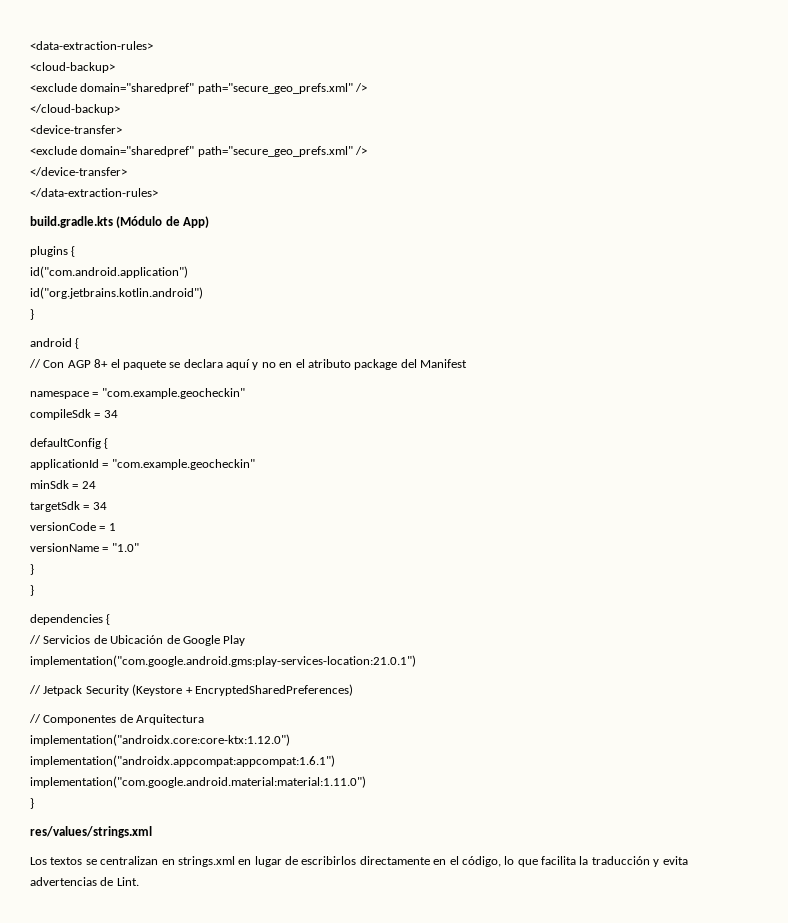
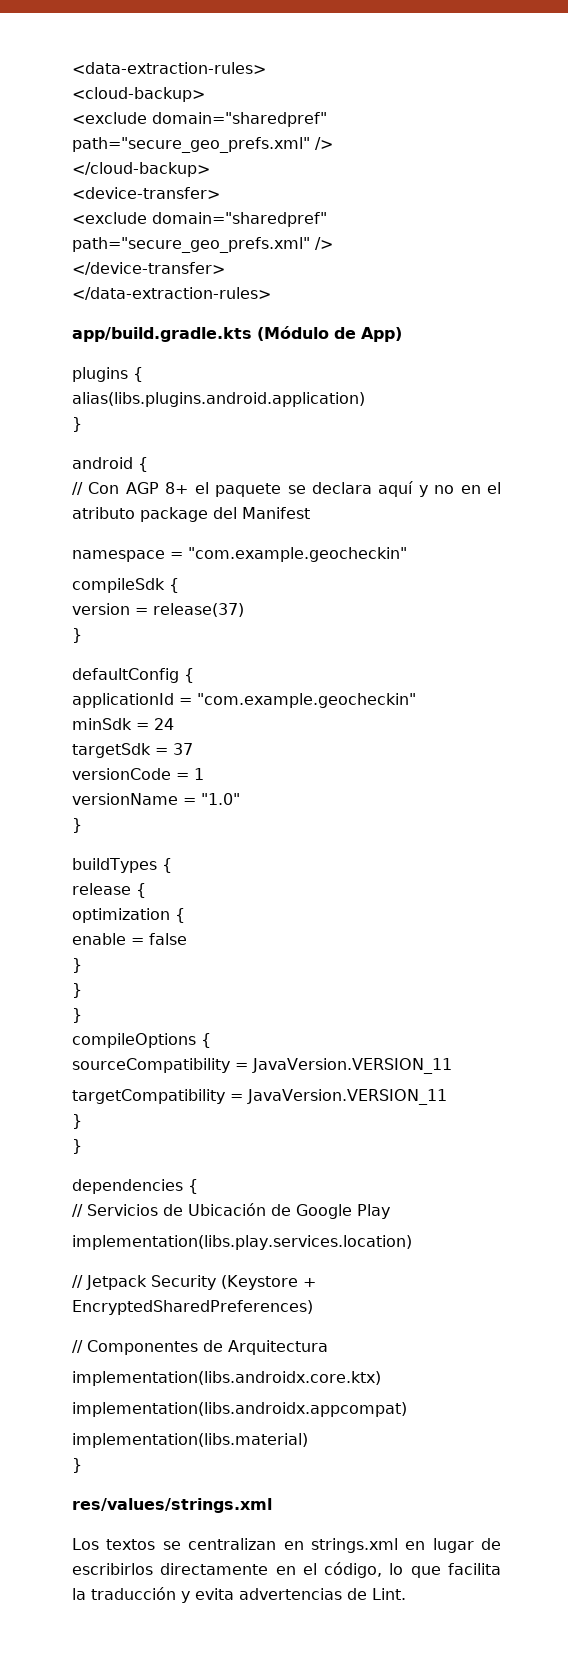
- build.gradle.kts (Módulo de App)
+ app/build.gradle.kts (Módulo de App)
- id("com.android.application")
- id("org.jetbrains.kotlin.android")
+ alias(libs.plugins.android.application)
- compileSdk = 34
+ compileSdk {
+ version = release(37)
+ }
- targetSdk = 34
+ targetSdk = 37
+ buildTypes {
+ release {
+ optimization {
+ enable = false
+ }
+ }
+ }
+ compileOptions {
+ sourceCompatibility = JavaVersion.VERSION_11
+ targetCompatibility = JavaVersion.VERSION_11
+ }
- implementation("com.google.android.gms:play-services-location:21.0.1")
+ implementation(libs.play.services.location)
- implementation("androidx.core:core-ktx:1.12.0")
- implementation("androidx.appcompat:appcompat:1.6.1")
- implementation("com.google.android.material:material:1.11.0")
+ implementation(libs.androidx.core.ktx)
+ implementation(libs.androidx.appcompat)
+ implementation(libs.material)

